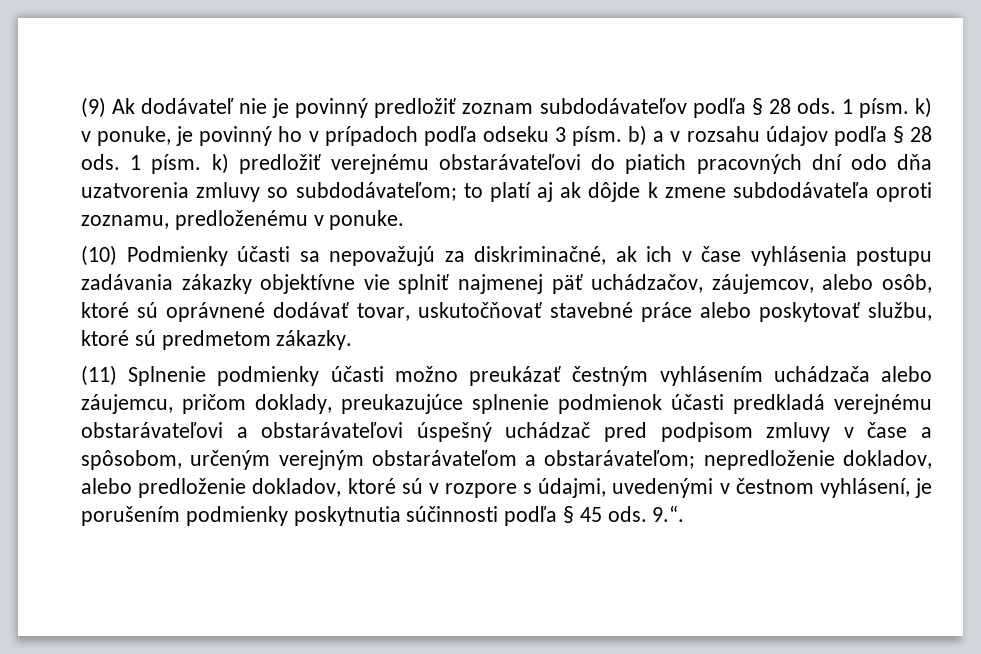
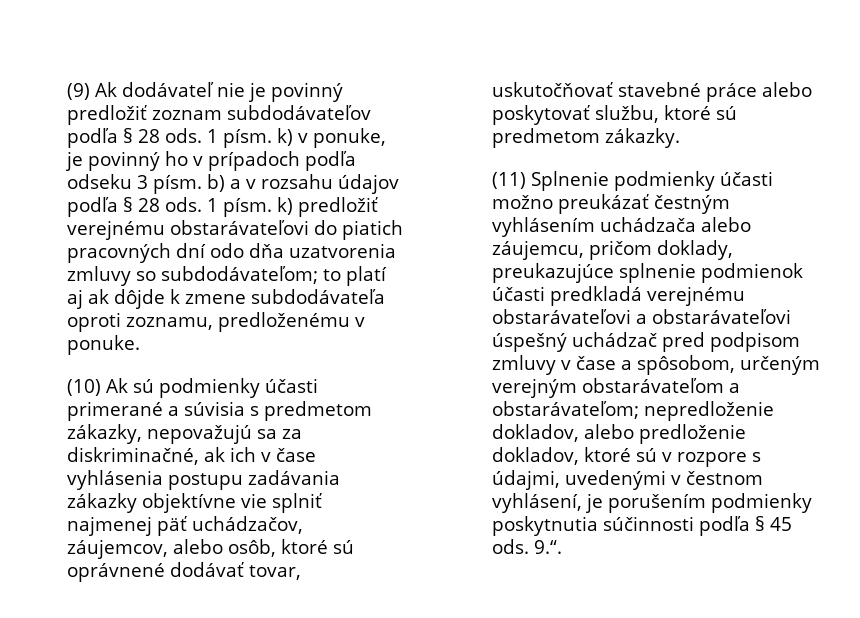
- (10) Podmienky účasti sa nepovažujú za diskriminačné, ak ich v čase vyhlásenia postupu zadávania zákazky objektívne vie splniť najmenej päť uchádzačov, záujemcov, alebo osôb, ktoré sú oprávnené dodávať tovar, uskutočňovať stavebné práce alebo poskytovať službu, ktoré sú predmetom zákazky.
+ (10) Ak sú podmienky účasti primerané a súvisia s predmetom zákazky, nepovažujú sa za diskriminačné, ak ich v čase vyhlásenia postupu zadávania zákazky objektívne vie splniť najmenej päť uchádzačov, záujemcov, alebo osôb, ktoré sú oprávnené dodávať tovar, uskutočňovať stavebné práce alebo poskytovať službu, ktoré sú predmetom zákazky.

